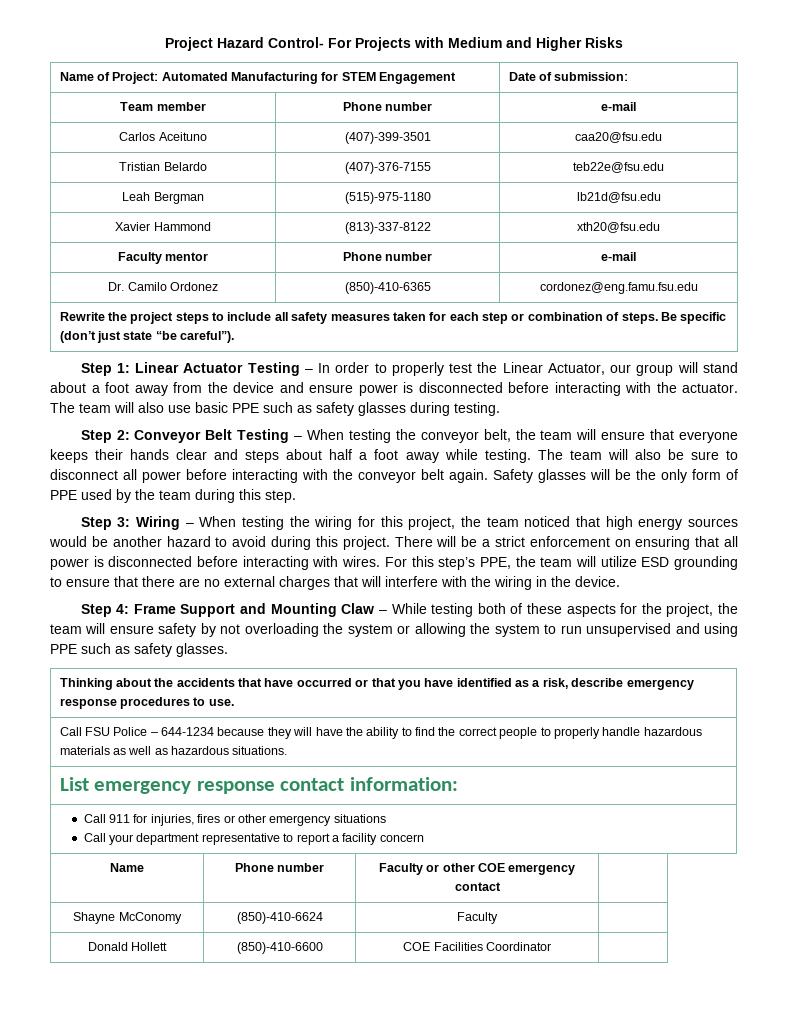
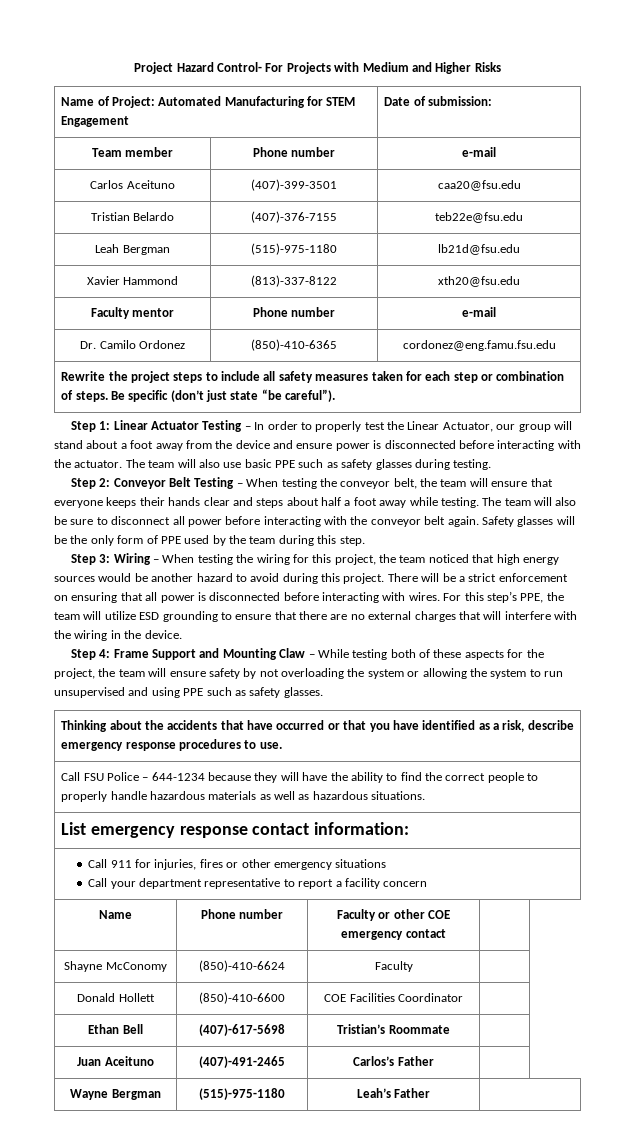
+ Ethan Bell | (407)-617-5698 | Tristian’s Roommate |
+ Juan Aceituno | (407)-491-2465 | Carlos’s Father |
+ Wayne Bergman | (515)-975-1180 | Leah’s Father |

